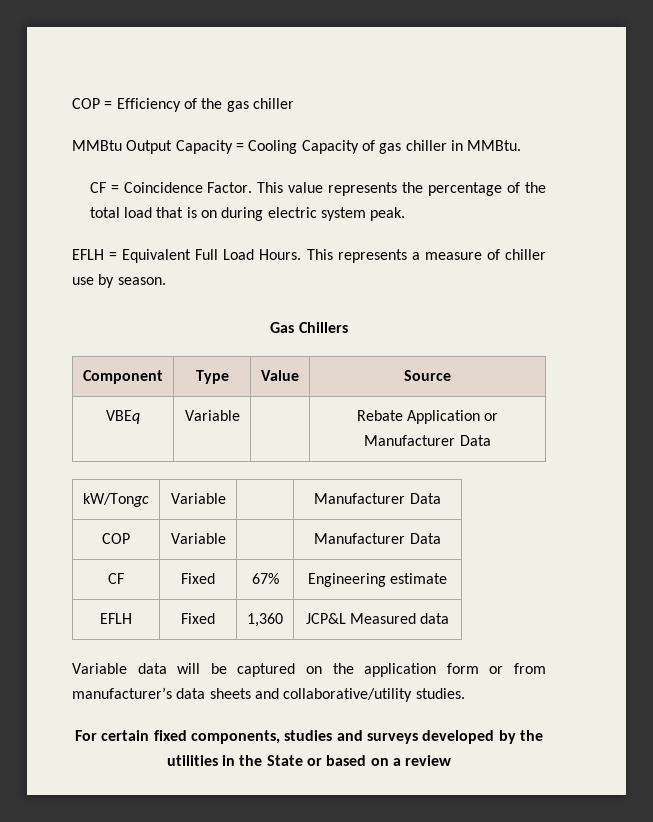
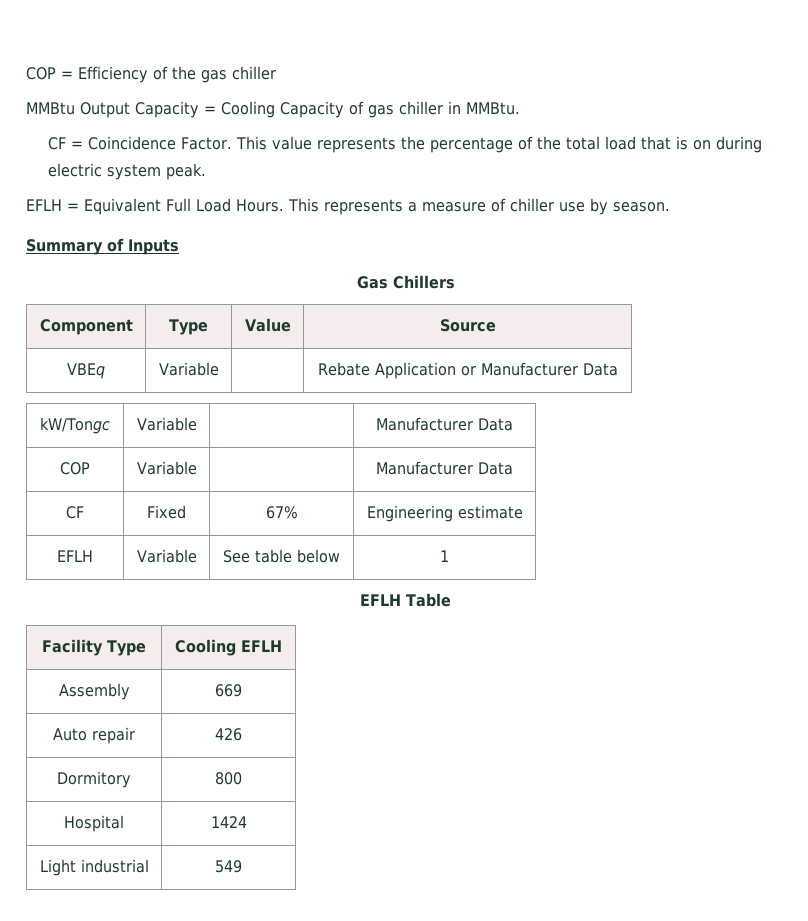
+ Summary of Inputs
- EFLH | Fixed | 1,360 | JCP&L Measured data
- Variable data will be captured on the application form or from manufacturer’s data sheets and collaborative/utility studies.
- For certain fixed components, studies and surveys developed by the utilities in the State or based on a review
+ EFLH | Variable | See table below | 1
+ EFLH Table
+ Facility Type | Cooling EFLH
+ Assembly | 669
+ Auto repair | 426
+ Dormitory | 800
+ Hospital | 1424
+ Light industrial | 549

